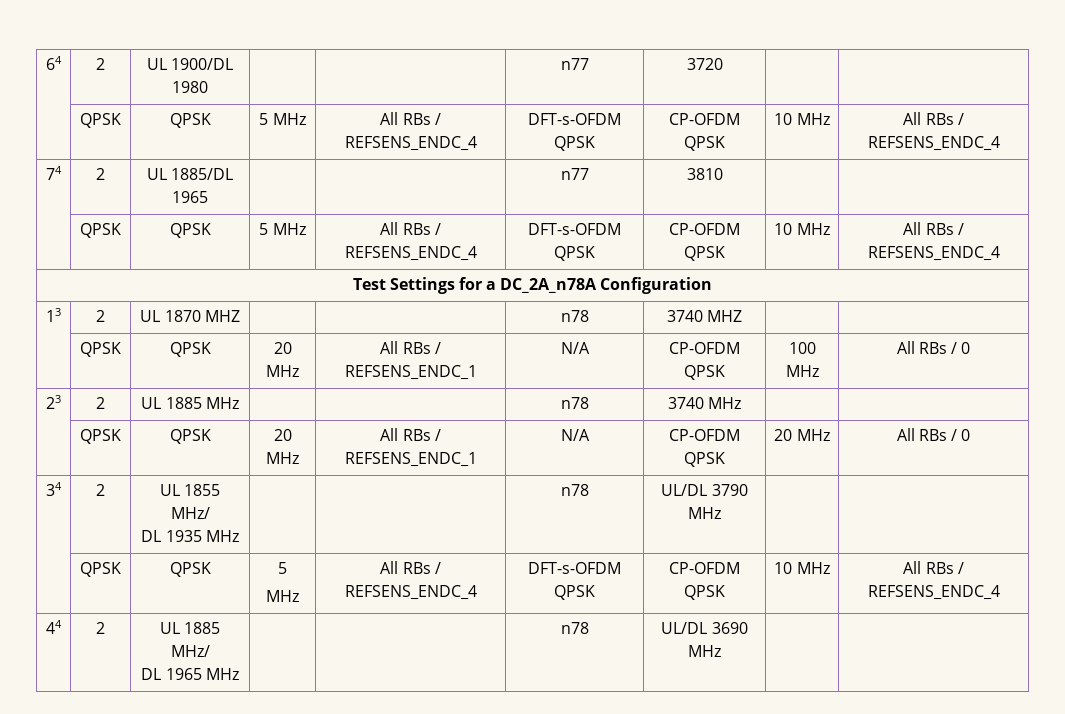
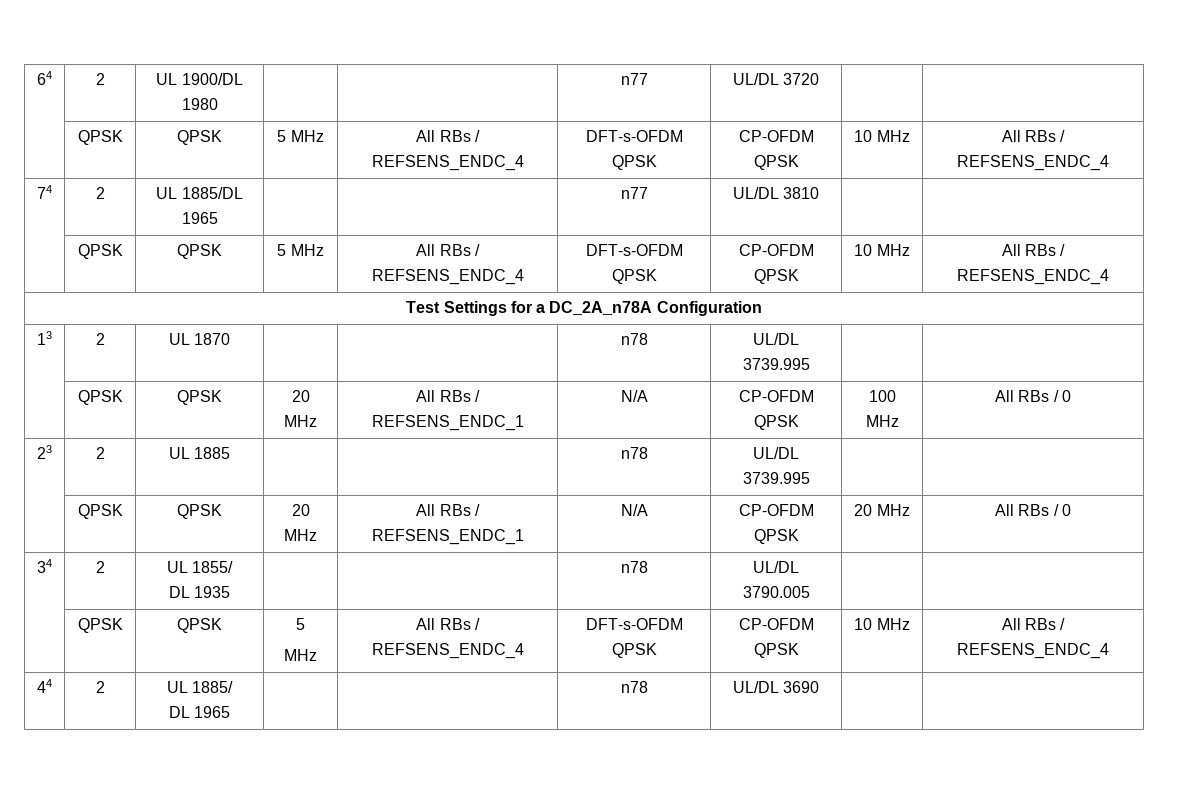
- 64 | 2 | UL 1900/DL 1980 | | | n77 | 3720 | |
+ 64 | 2 | UL 1900/DL 1980 | | | n77 | UL/DL 3720 | |
- 74 | 2 | UL 1885/DL 1965 | | | n77 | 3810 | |
+ 74 | 2 | UL 1885/DL 1965 | | | n77 | UL/DL 3810 | |
- 13 | 2 | UL 1870 MHZ | | | n78 | 3740 MHZ | |
+ 13 | 2 | UL 1870 | | | n78 | UL/DL 3739.995 | |
- 23 | 2 | UL 1885 MHz | | | n78 | 3740 MHz | |
+ 23 | 2 | UL 1885 | | | n78 | UL/DL 3739.995 | |
- 34 | 2 | UL 1855 MHz/
- DL 1935 MHz | | | n78 | UL/DL 3790 MHz | |
+ 34 | 2 | UL 1855/
+ DL 1935 | | | n78 | UL/DL 3790.005 | |
- 44 | 2 | UL 1885 MHz/
- DL 1965 MHz | | | n78 | UL/DL 3690 MHz | |
+ 44 | 2 | UL 1885/
+ DL 1965 | | | n78 | UL/DL 3690 | |

